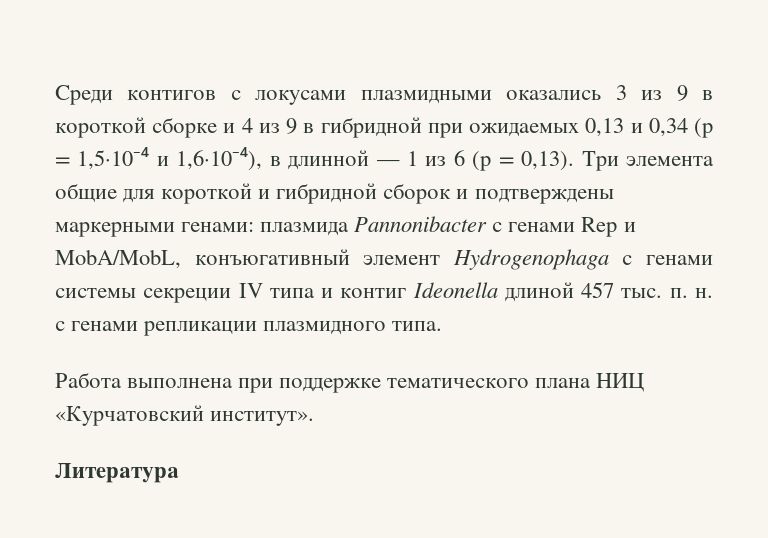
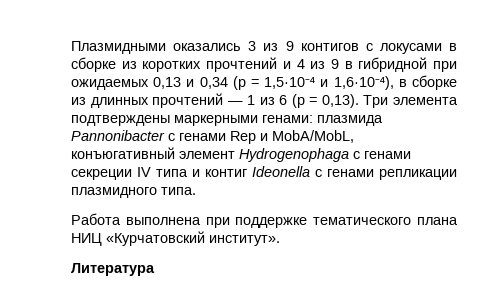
- Среди контигов с локусами плазмидными оказались 3 из 9 в короткой сборке и 4 из 9 в гибридной при ожидаемых 0,13 и 0,34 (p = 1,5·10⁻⁴ и 1,6·10⁻⁴), в длинной — 1 из 6 (p = 0,13).
+ Плазмидными оказались 3 из 9 контигов с локусами в сборке из коротких прочтений и 4 из 9 в гибридной при ожидаемых 0,13 и 0,34 (p = 1,5·10⁻⁴ и 1,6·10⁻⁴), в сборке из длинных прочтений — 1 из 6 (p = 0,13).
- Три элемента общие для короткой и гибридной сборок и подтверждены маркерными генами: плазмида Pannonibacter с генами Rep и MobA/MobL, конъюгативный элемент Hydrogenophaga с генами системы секреции IV типа и контиг Ideonella длиной 457 тыс. п. н. с генами репликации плазмидного типа.
+ Три элемента подтверждены маркерными генами: плазмида Pannonibacter с генами Rep и MobA/MobL, конъюгативный элемент Hydrogenophaga с генами секреции IV типа и контиг Ideonella с генами репликации плазмидного типа.

